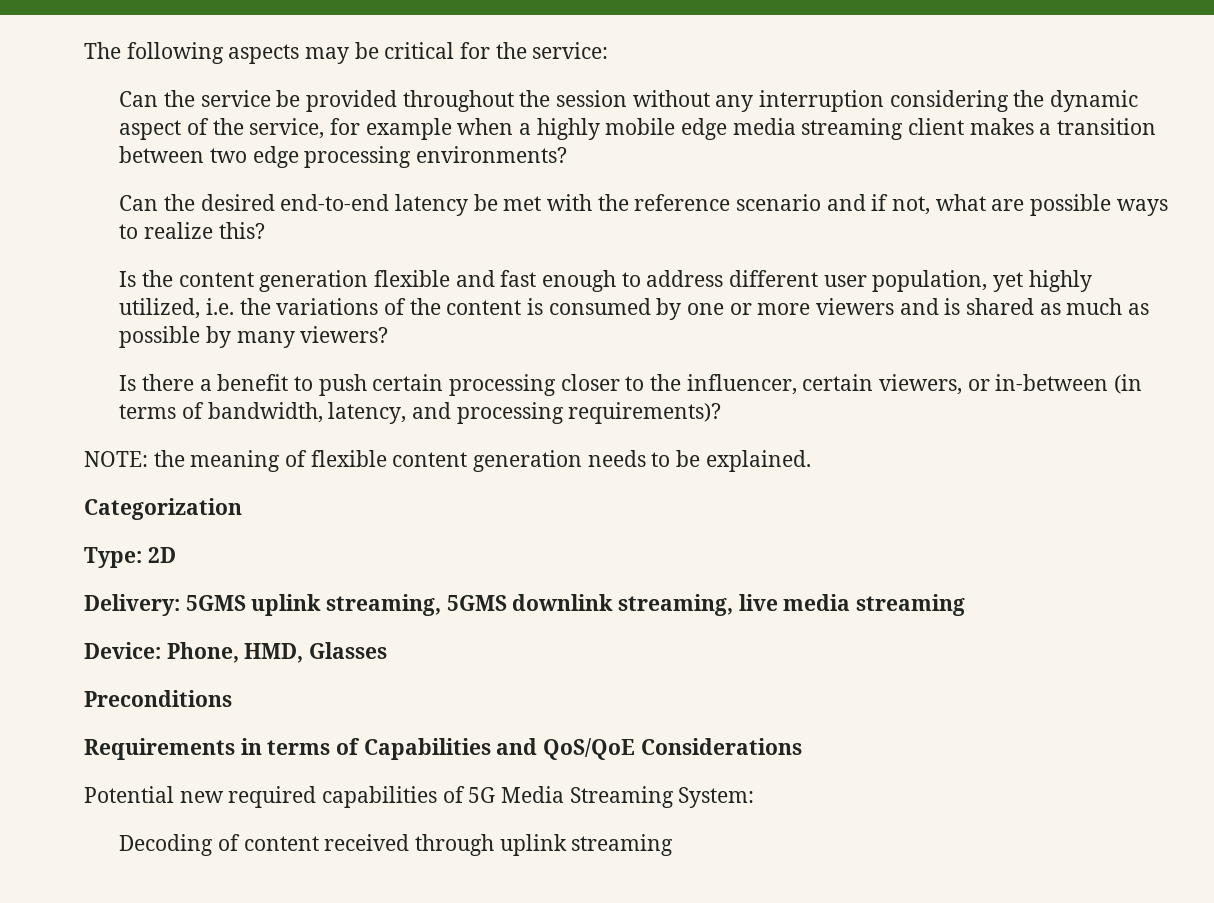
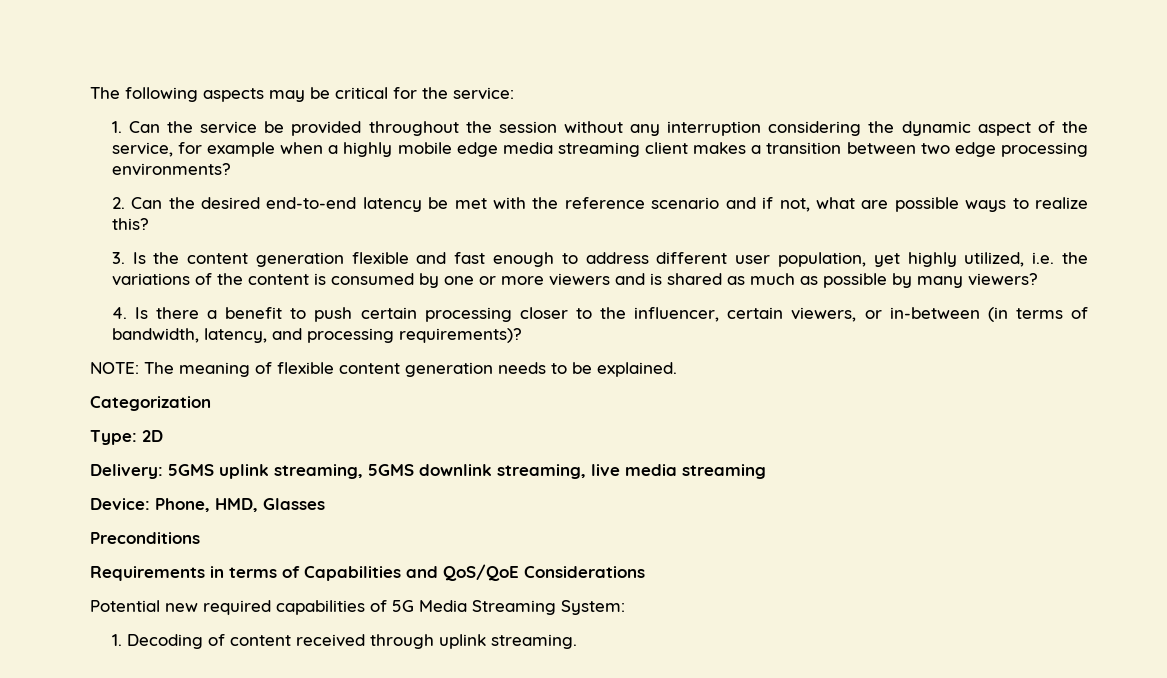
- Can the service be provided throughout the session without any interruption considering the dynamic aspect of the service, for example when a highly mobile edge media streaming client makes a transition between two edge processing environments?
+ 1. Can the service be provided throughout the session without any interruption considering the dynamic aspect of the service, for example when a highly mobile edge media streaming client makes a transition between two edge processing environments?
- Can the desired end-to-end latency be met with the reference scenario and if not, what are possible ways to realize this?
+ 2. Can the desired end-to-end latency be met with the reference scenario and if not, what are possible ways to realize this?
- Is the content generation flexible and fast enough to address different user population, yet highly utilized, i.e. the variations of the content is consumed by one or more viewers and is shared as much as possible by many viewers?
+ 3. Is the content generation flexible and fast enough to address different user population, yet highly utilized, i.e. the variations of the content is consumed by one or more viewers and is shared as much as possible by many viewers?
- Is there a benefit to push certain processing closer to the influencer, certain viewers, or in-between (in terms of bandwidth, latency, and processing requirements)?
+ 4. Is there a benefit to push certain processing closer to the influencer, certain viewers, or in-between (in terms of bandwidth, latency, and processing requirements)?
- NOTE: the meaning of flexible content generation needs to be explained.
+ NOTE: The meaning of flexible content generation needs to be explained.
- Decoding of content received through uplink streaming
+ 1. Decoding of content received through uplink streaming.

